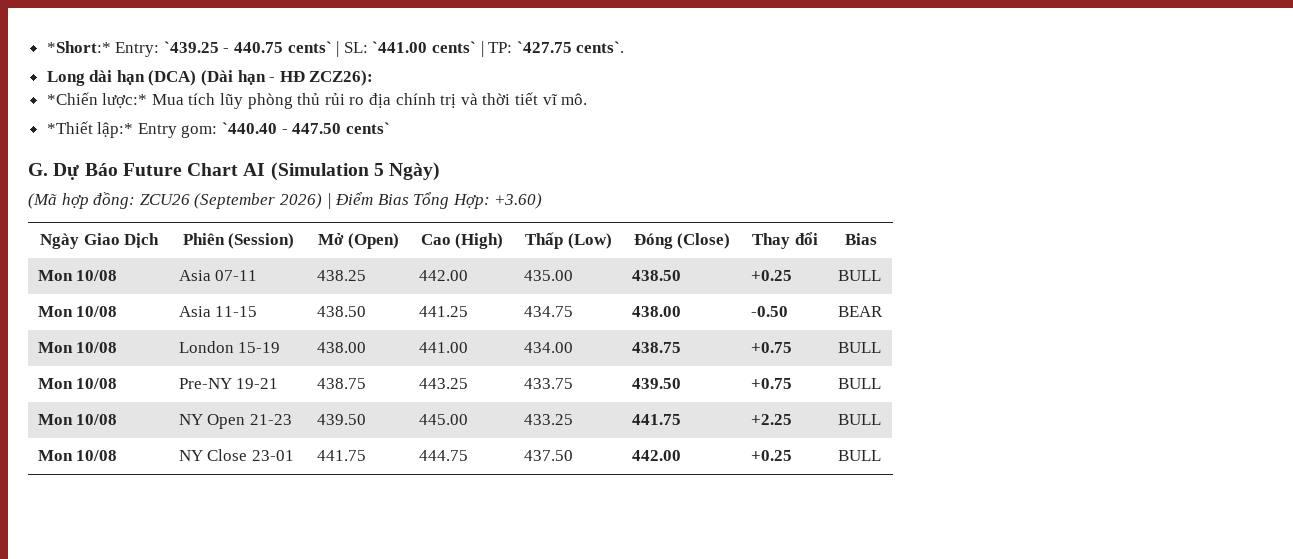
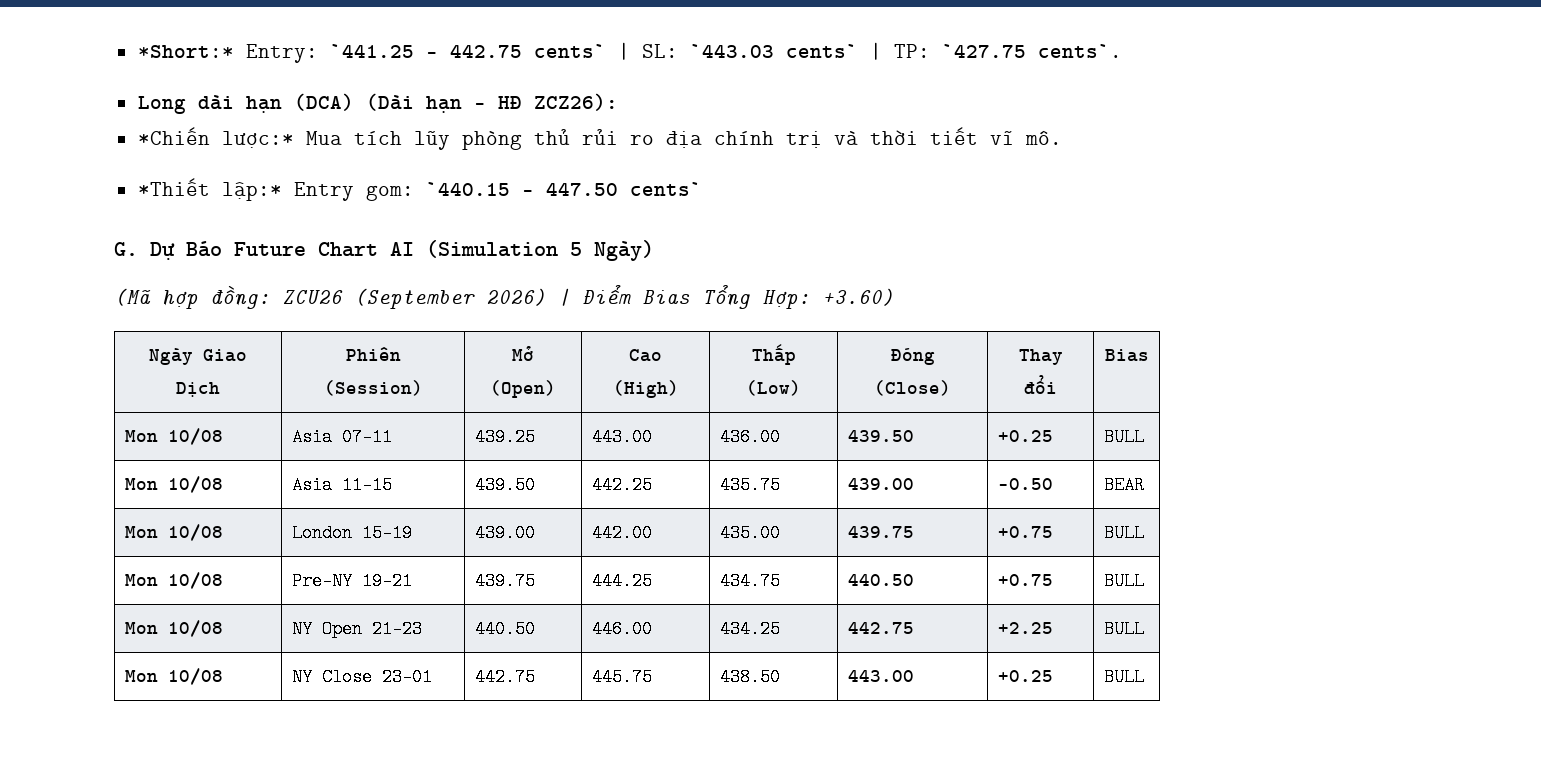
- *Short:* Entry: `439.25 - 440.75 cents` | SL: `441.00 cents` | TP: `427.75 cents`.
+ *Short:* Entry: `441.25 - 442.75 cents` | SL: `443.03 cents` | TP: `427.75 cents`.
- *Thiết lập:* Entry gom: `440.40 - 447.50 cents`
+ *Thiết lập:* Entry gom: `440.15 - 447.50 cents`
- Mon 10/08 | Asia 07-11 | 438.25 | 442.00 | 435.00 | 438.50 | +0.25 | BULL
+ Mon 10/08 | Asia 07-11 | 439.25 | 443.00 | 436.00 | 439.50 | +0.25 | BULL
- Mon 10/08 | Asia 11-15 | 438.50 | 441.25 | 434.75 | 438.00 | -0.50 | BEAR
+ Mon 10/08 | Asia 11-15 | 439.50 | 442.25 | 435.75 | 439.00 | -0.50 | BEAR
- Mon 10/08 | London 15-19 | 438.00 | 441.00 | 434.00 | 438.75 | +0.75 | BULL
+ Mon 10/08 | London 15-19 | 439.00 | 442.00 | 435.00 | 439.75 | +0.75 | BULL
- Mon 10/08 | Pre-NY 19-21 | 438.75 | 443.25 | 433.75 | 439.50 | +0.75 | BULL
+ Mon 10/08 | Pre-NY 19-21 | 439.75 | 444.25 | 434.75 | 440.50 | +0.75 | BULL
- Mon 10/08 | NY Open 21-23 | 439.50 | 445.00 | 433.25 | 441.75 | +2.25 | BULL
+ Mon 10/08 | NY Open 21-23 | 440.50 | 446.00 | 434.25 | 442.75 | +2.25 | BULL
- Mon 10/08 | NY Close 23-01 | 441.75 | 444.75 | 437.50 | 442.00 | +0.25 | BULL
+ Mon 10/08 | NY Close 23-01 | 442.75 | 445.75 | 438.50 | 443.00 | +0.25 | BULL

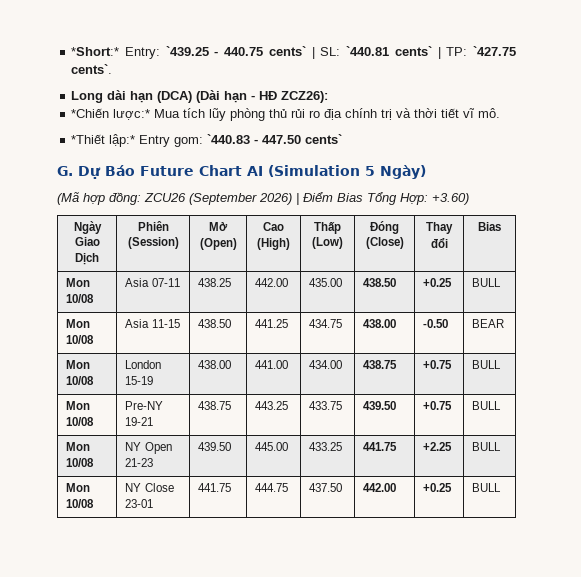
- *Short:* Entry: `441.25 - 442.75 cents` | SL: `443.03 cents` | TP: `427.75 cents`.
+ *Short:* Entry: `439.25 - 440.75 cents` | SL: `440.81 cents` | TP: `427.75 cents`.
- *Thiết lập:* Entry gom: `440.15 - 447.50 cents`
+ *Thiết lập:* Entry gom: `440.83 - 447.50 cents`
- Mon 10/08 | Asia 07-11 | 439.25 | 443.00 | 436.00 | 439.50 | +0.25 | BULL
+ Mon 10/08 | Asia 07-11 | 438.25 | 442.00 | 435.00 | 438.50 | +0.25 | BULL
- Mon 10/08 | Asia 11-15 | 439.50 | 442.25 | 435.75 | 439.00 | -0.50 | BEAR
+ Mon 10/08 | Asia 11-15 | 438.50 | 441.25 | 434.75 | 438.00 | -0.50 | BEAR
- Mon 10/08 | London 15-19 | 439.00 | 442.00 | 435.00 | 439.75 | +0.75 | BULL
+ Mon 10/08 | London 15-19 | 438.00 | 441.00 | 434.00 | 438.75 | +0.75 | BULL
- Mon 10/08 | Pre-NY 19-21 | 439.75 | 444.25 | 434.75 | 440.50 | +0.75 | BULL
+ Mon 10/08 | Pre-NY 19-21 | 438.75 | 443.25 | 433.75 | 439.50 | +0.75 | BULL
- Mon 10/08 | NY Open 21-23 | 440.50 | 446.00 | 434.25 | 442.75 | +2.25 | BULL
+ Mon 10/08 | NY Open 21-23 | 439.50 | 445.00 | 433.25 | 441.75 | +2.25 | BULL
- Mon 10/08 | NY Close 23-01 | 442.75 | 445.75 | 438.50 | 443.00 | +0.25 | BULL
+ Mon 10/08 | NY Close 23-01 | 441.75 | 444.75 | 437.50 | 442.00 | +0.25 | BULL

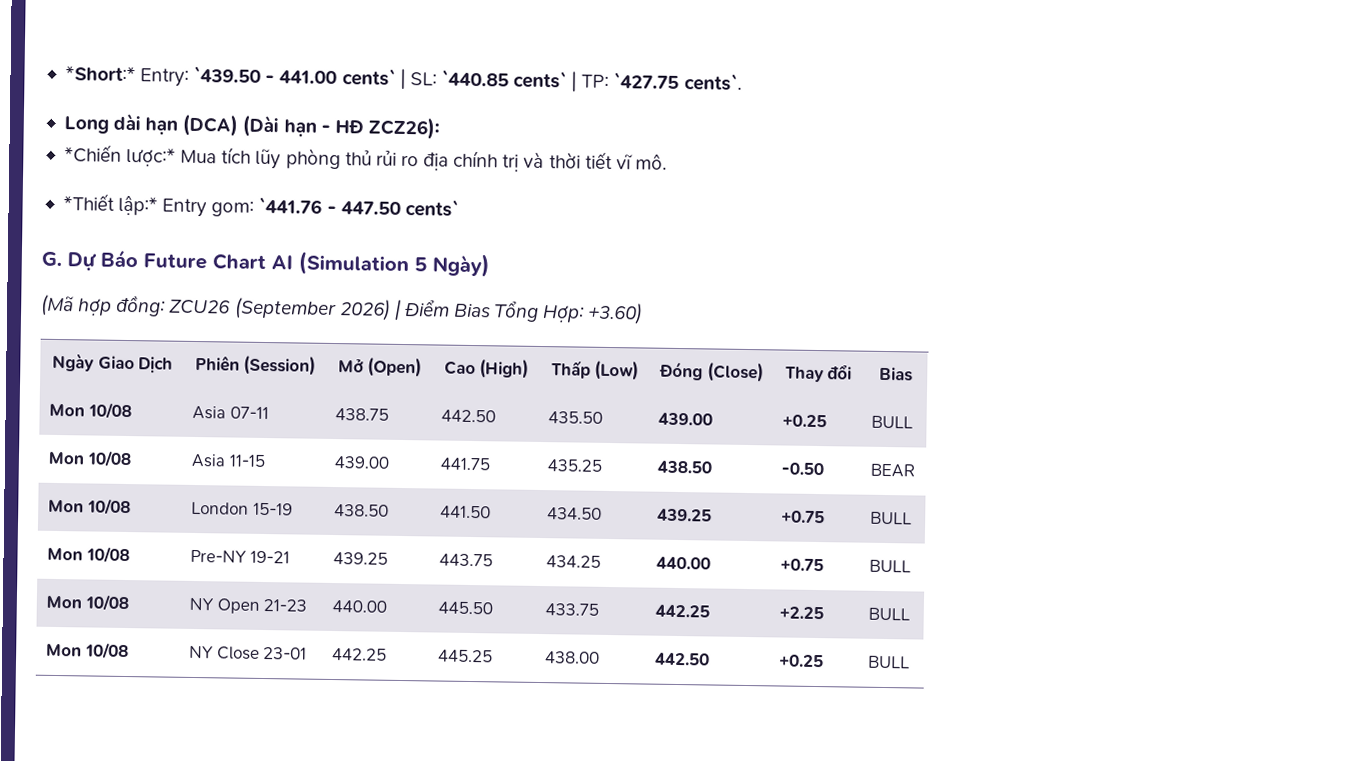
- *Short:* Entry: `439.25 - 440.75 cents` | SL: `440.81 cents` | TP: `427.75 cents`.
+ *Short:* Entry: `439.50 - 441.00 cents` | SL: `440.85 cents` | TP: `427.75 cents`.
- *Thiết lập:* Entry gom: `440.83 - 447.50 cents`
+ *Thiết lập:* Entry gom: `441.76 - 447.50 cents`
- Mon 10/08 | Asia 07-11 | 438.25 | 442.00 | 435.00 | 438.50 | +0.25 | BULL
+ Mon 10/08 | Asia 07-11 | 438.75 | 442.50 | 435.50 | 439.00 | +0.25 | BULL
- Mon 10/08 | Asia 11-15 | 438.50 | 441.25 | 434.75 | 438.00 | -0.50 | BEAR
+ Mon 10/08 | Asia 11-15 | 439.00 | 441.75 | 435.25 | 438.50 | -0.50 | BEAR
- Mon 10/08 | London 15-19 | 438.00 | 441.00 | 434.00 | 438.75 | +0.75 | BULL
+ Mon 10/08 | London 15-19 | 438.50 | 441.50 | 434.50 | 439.25 | +0.75 | BULL
- Mon 10/08 | Pre-NY 19-21 | 438.75 | 443.25 | 433.75 | 439.50 | +0.75 | BULL
+ Mon 10/08 | Pre-NY 19-21 | 439.25 | 443.75 | 434.25 | 440.00 | +0.75 | BULL
- Mon 10/08 | NY Open 21-23 | 439.50 | 445.00 | 433.25 | 441.75 | +2.25 | BULL
+ Mon 10/08 | NY Open 21-23 | 440.00 | 445.50 | 433.75 | 442.25 | +2.25 | BULL
- Mon 10/08 | NY Close 23-01 | 441.75 | 444.75 | 437.50 | 442.00 | +0.25 | BULL
+ Mon 10/08 | NY Close 23-01 | 442.25 | 445.25 | 438.00 | 442.50 | +0.25 | BULL

